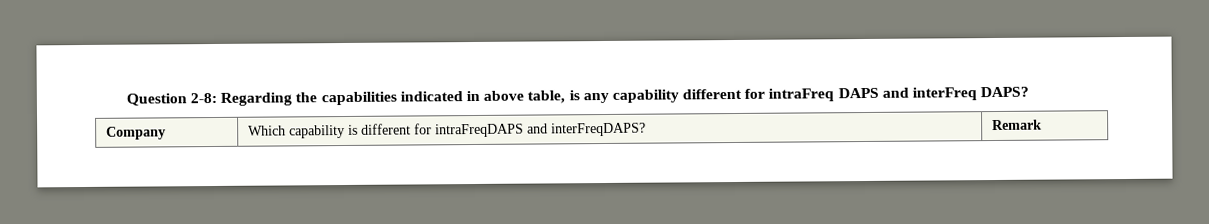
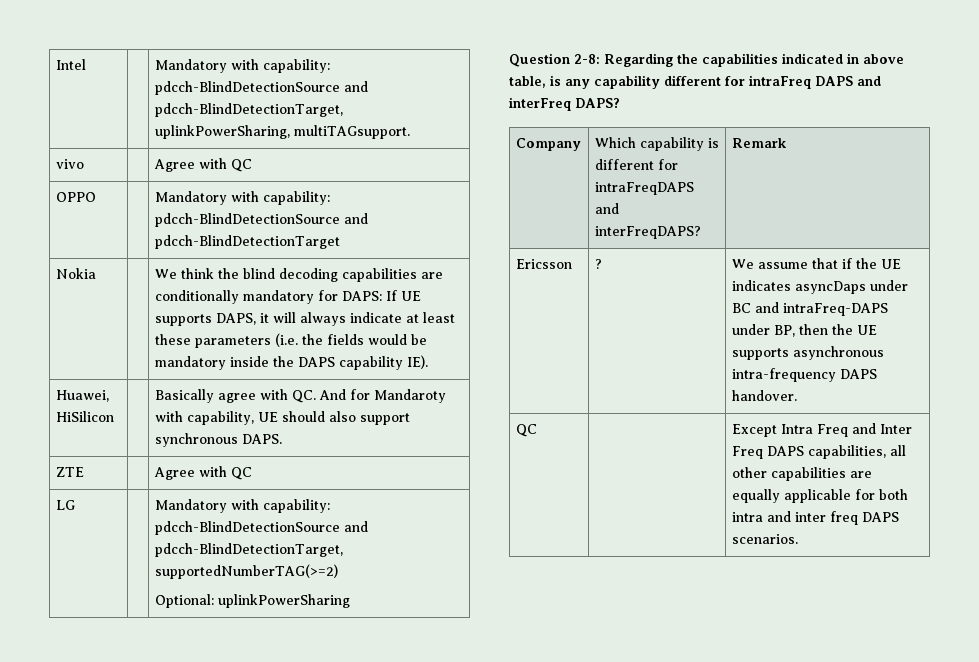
+ Intel | | Mandatory with capability: pdcch-BlindDetectionSource and pdcch-BlindDetectionTarget, uplinkPowerSharing, multiTAGsupport.
+ vivo | | Agree with QC
+ OPPO | | Mandatory with capability: pdcch-BlindDetectionSource and pdcch-BlindDetectionTarget
+ Nokia | | We think the blind decoding capabilities are conditionally mandatory for DAPS: If UE supports DAPS, it will always indicate at least these parameters (i.e. the fields would be mandatory inside the DAPS capability IE).
+ Huawei, HiSilicon | | Basically agree with QC. And for Mandaroty with capability, UE should also support synchronous DAPS.
+ ZTE | | Agree with QC
+ LG | | Mandatory with capability: pdcch-BlindDetectionSource and pdcch-BlindDetectionTarget, supportedNumberTAG(>=2)
+ Optional: uplinkPowerSharing
+ Ericsson | ? | We assume that if the UE indicates asyncDaps under BC and intraFreq-DAPS under BP, then the UE supports asynchronous intra-frequency DAPS handover.
+ QC | | Except Intra Freq and Inter Freq DAPS capabilities, all other capabilities are equally applicable for both intra and inter freq DAPS scenarios.

